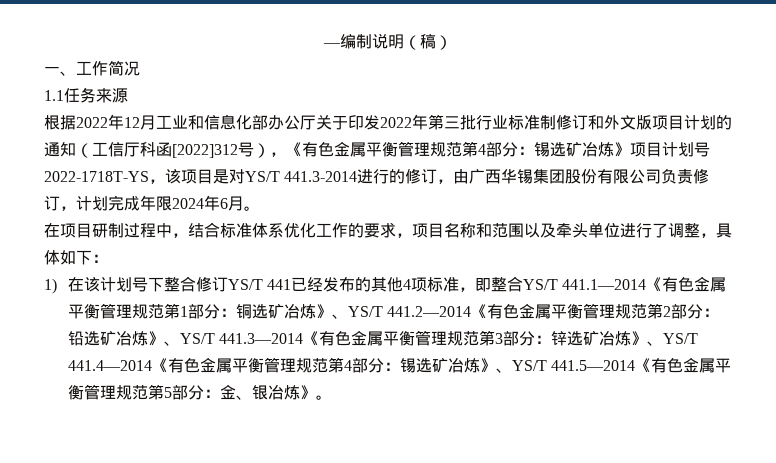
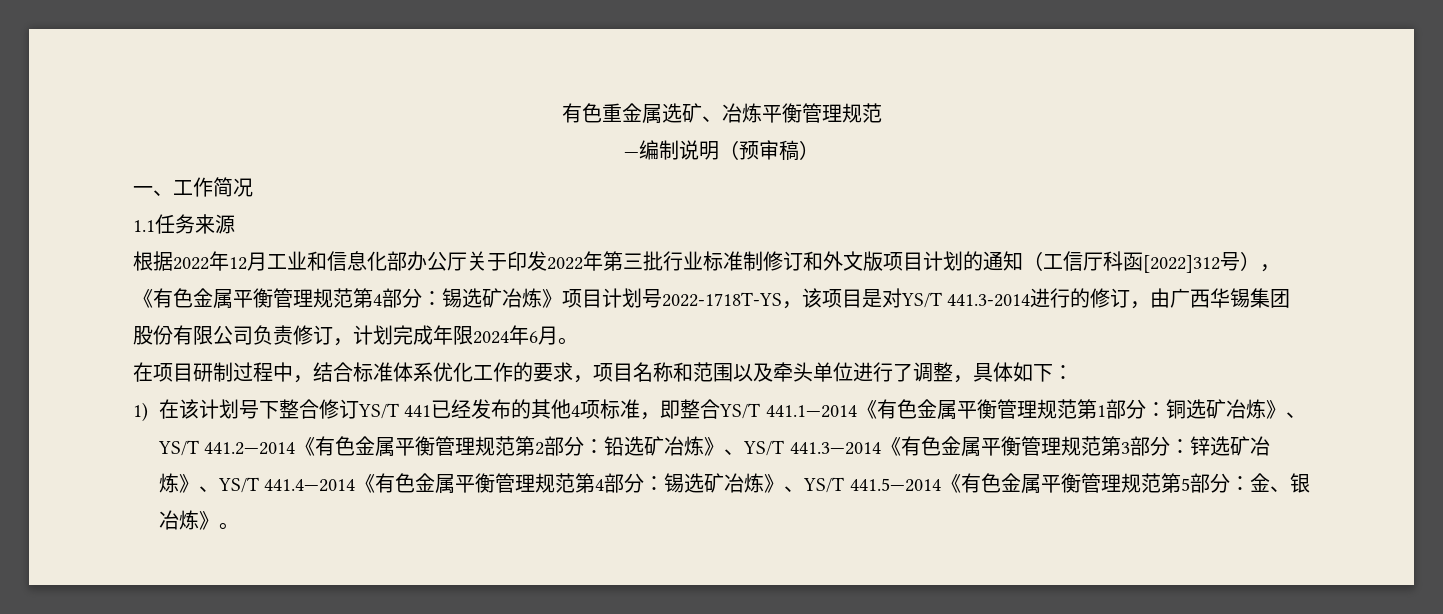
+ 有色重金属选矿、冶炼平衡管理规范
- —编制说明（稿）
+ —编制说明（预审稿）

